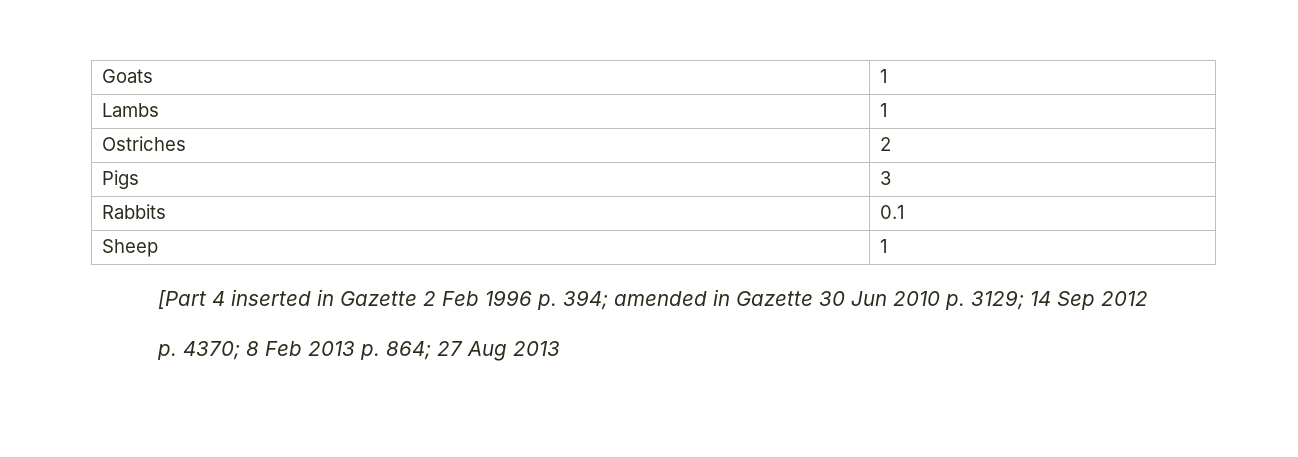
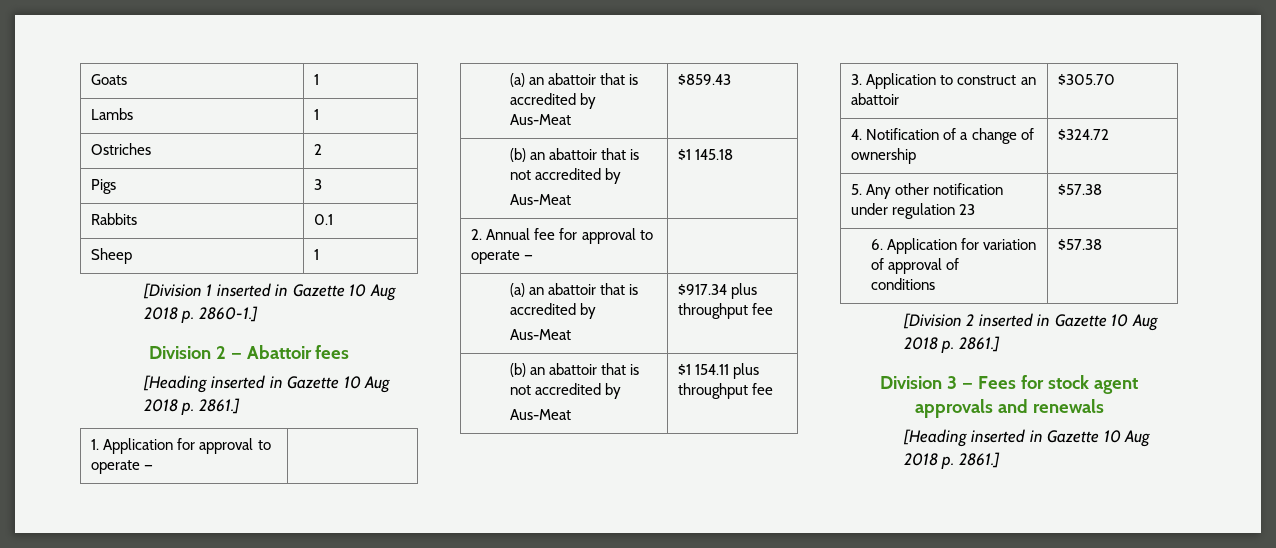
- [Part 4 inserted in Gazette 2 Feb 1996 p. 394; amended in Gazette 30 Jun 2010 p. 3129; 14 Sep 2012
- p. 4370; 8 Feb 2013 p. 864; 27 Aug 2013
+ [Division 1 inserted in Gazette 10 Aug 2018 p. 2860-1.]
+ Division 2 — Abattoir fees
+ [Heading inserted in Gazette 10 Aug 2018 p. 2861.]
+ 1. Application for approval to operate — |
+ (a) an abattoir that is accredited by Aus-Meat | $859.43
+ (b) an abattoir that is not accredited by
+ Aus-Meat | $1 145.18
+ 2. Annual fee for approval to operate — |
+ (a) an abattoir that is accredited by
+ Aus-Meat | $917.34 plus throughput fee
+ (b) an abattoir that is not accredited by
+ Aus-Meat | $1 154.11 plus throughput fee
+ 3. Application to construct an abattoir | $305.70
+ 4. Notification of a change of ownership | $324.72
+ 5. Any other notification under regulation 23 | $57.38
+ 6. Application for variation of approval of
+ conditions | $57.38
+ [Division 2 inserted in Gazette 10 Aug 2018 p. 2861.]
+ Division 3 — Fees for stock agent approvals and renewals
+ [Heading inserted in Gazette 10 Aug 2018 p. 2861.]

